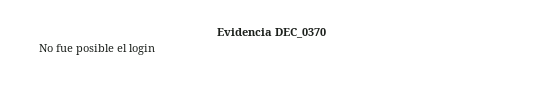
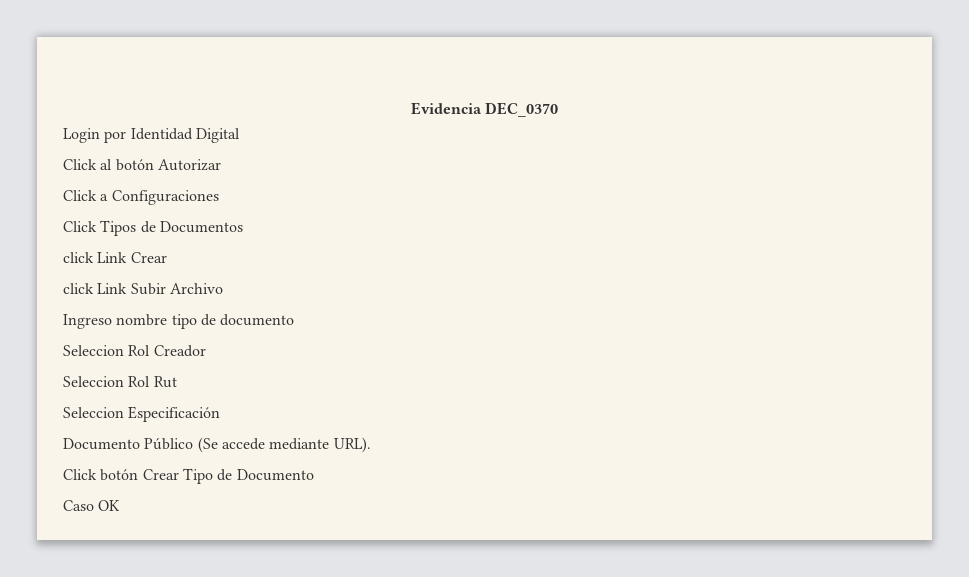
- No fue posible el login
+ Login por Identidad Digital
+ Click al botón Autorizar
+ Click a Configuraciones
+ Click Tipos de Documentos
+ click Link Crear
+ click Link Subir Archivo
+ Ingreso nombre tipo de documento
+ Seleccion Rol Creador
+ Seleccion Rol Rut
+ Seleccion Especificación
+ Documento Público (Se accede mediante URL).
+ Click botón Crear Tipo de Documento
+ Caso OK

